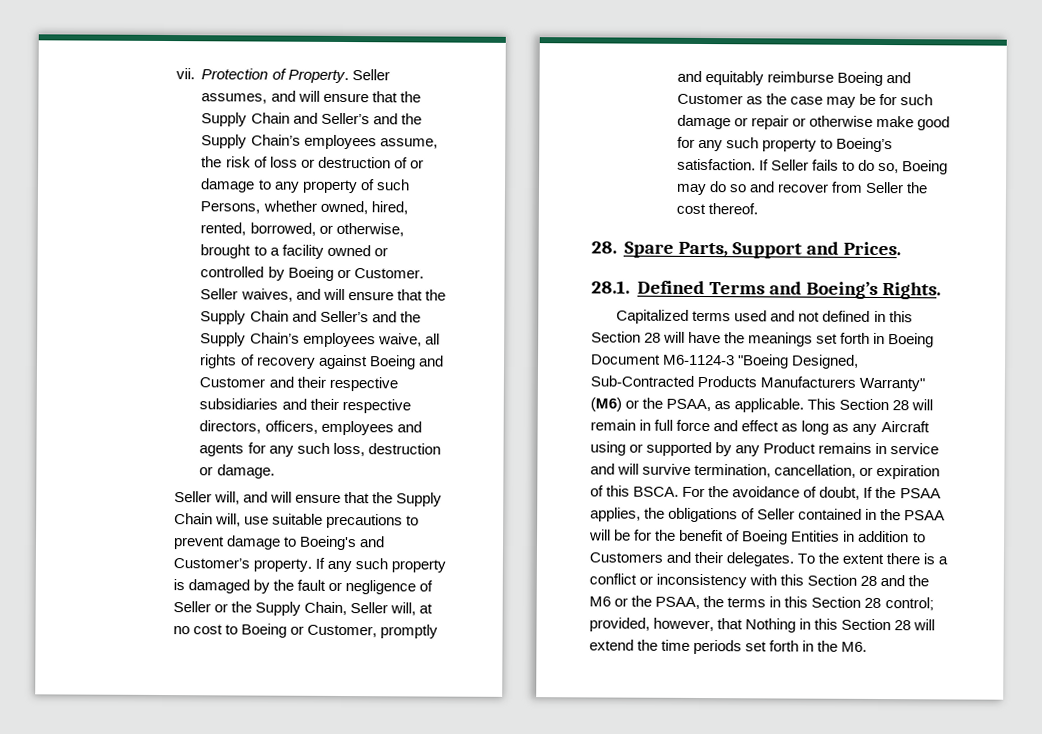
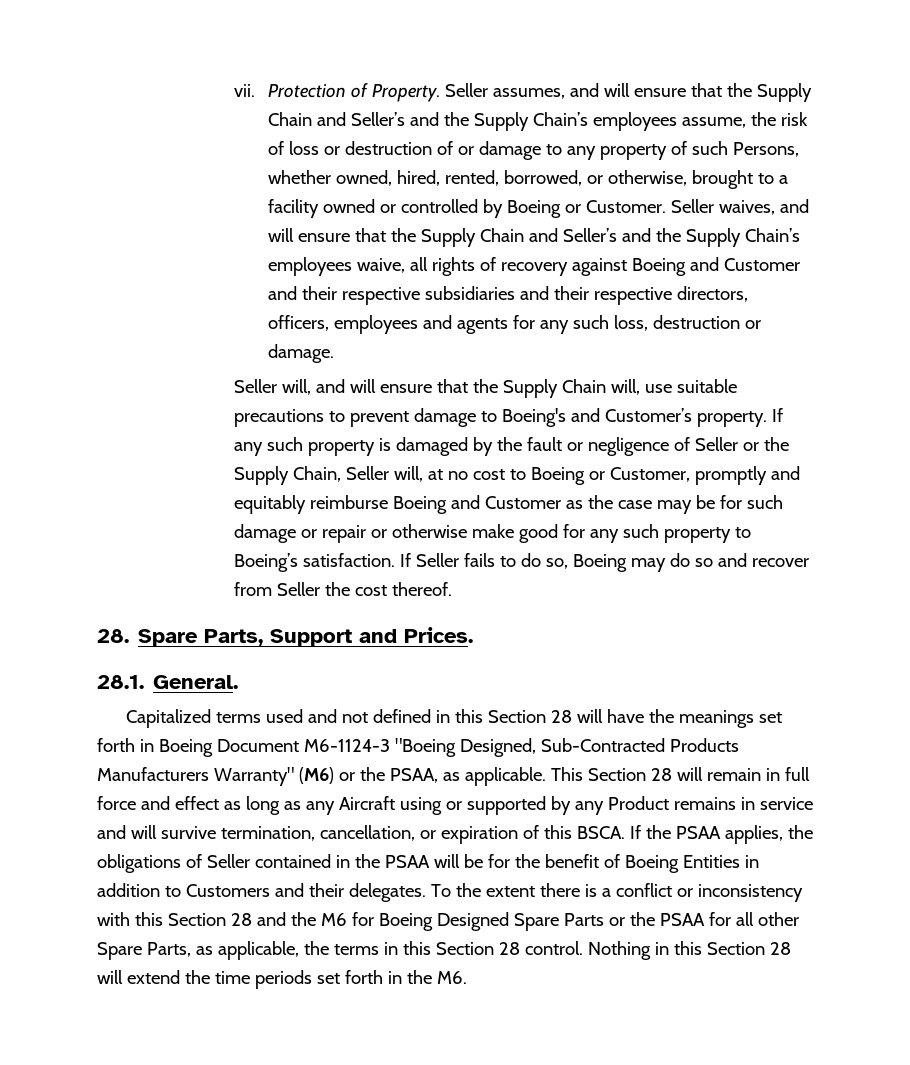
- 28.1. Defined Terms and Boeing’s Rights.
+ 28.1. General.
- For the avoidance of doubt, If the PSAA applies, the obligations of Seller contained in the PSAA will be for the benefit of Boeing Entities in addition to Customers and their delegates.
+ If the PSAA applies, the obligations of Seller contained in the PSAA will be for the benefit of Boeing Entities in addition to Customers and their delegates.
- To the extent there is a conflict or inconsistency with this Section 28 and the M6 or the PSAA, the terms in this Section 28 control; provided, however, that Nothing in this Section 28 will extend the time periods set forth in the M6.
+ To the extent there is a conflict or inconsistency with this Section 28 and the M6 for Boeing Designed Spare Parts or the PSAA for all other Spare Parts, as applicable, the terms in this Section 28 control. Nothing in this Section 28 will extend the time periods set forth in the M6.

